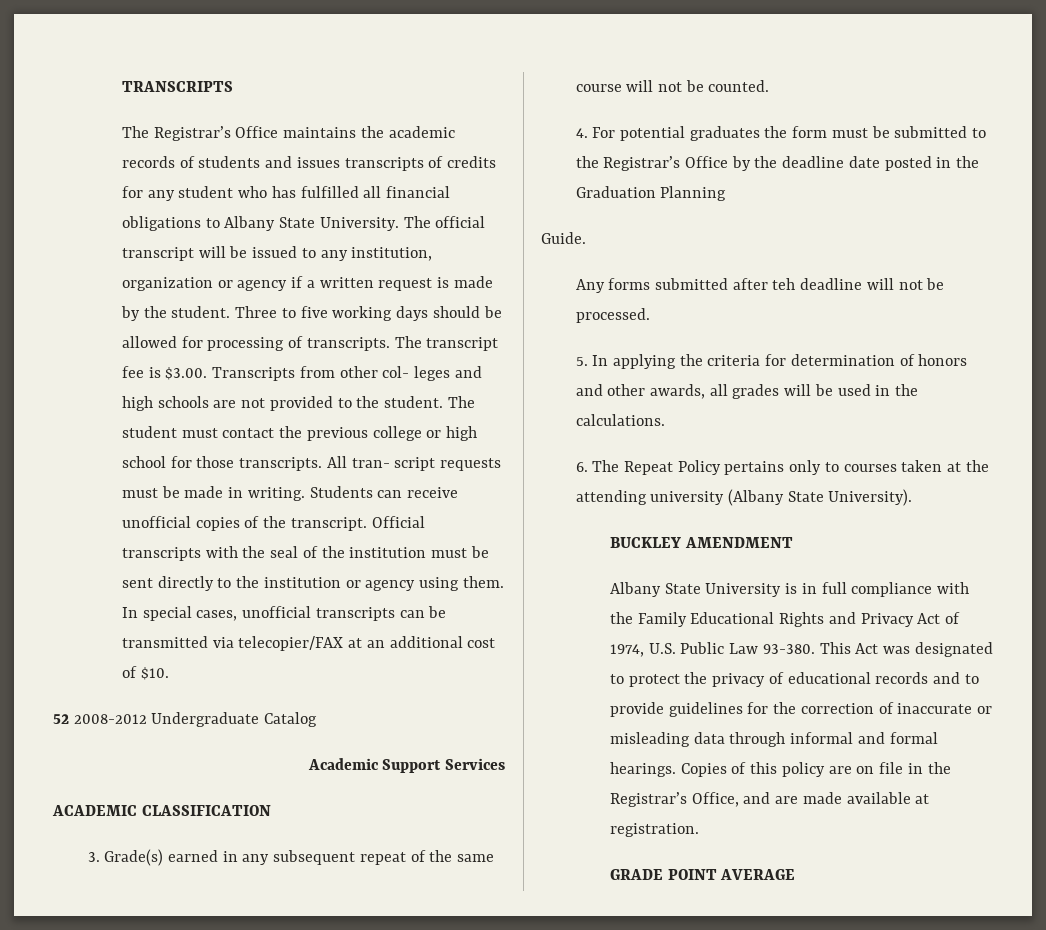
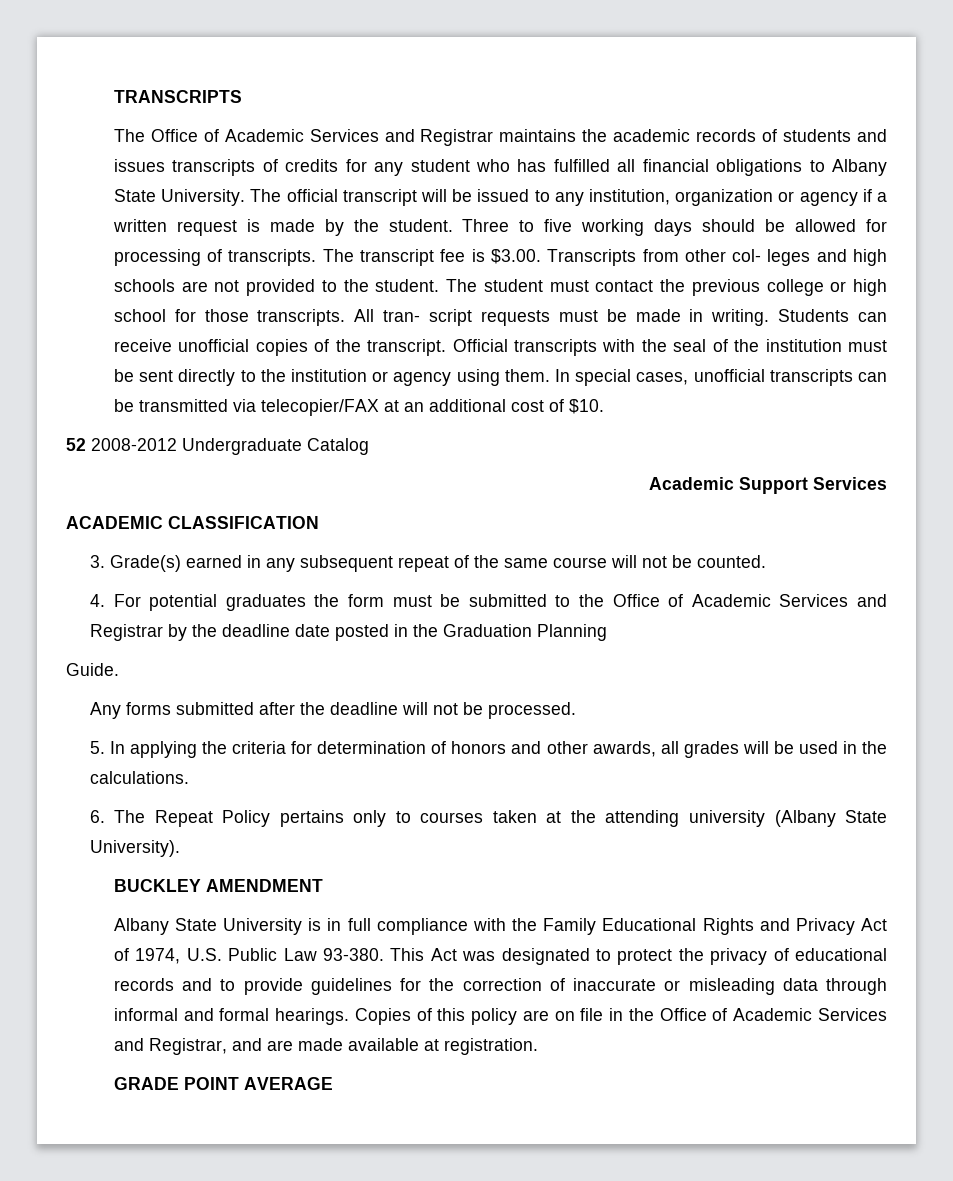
- The Registrar’s Office maintains the academic records of students and issues transcripts of credits for any student who has fulfilled all financial obligations to Albany State University.
+ The Office of Academic Services and Registrar maintains the academic records of students and issues transcripts of credits for any student who has fulfilled all financial obligations to Albany State University.
- 4. For potential graduates the form must be submitted to the Registrar’s Office by the deadline date posted in the Graduation Planning
+ 4. For potential graduates the form must be submitted to the Office of Academic Services and Registrar by the deadline date posted in the Graduation Planning
- Any forms submitted after teh deadline will not be processed.
+ Any forms submitted after the deadline will not be processed.
- Copies of this policy are on file in the Registrar’s Office, and are made available at registration.
+ Copies of this policy are on file in the Office of Academic Services and Registrar, and are made available at registration.

